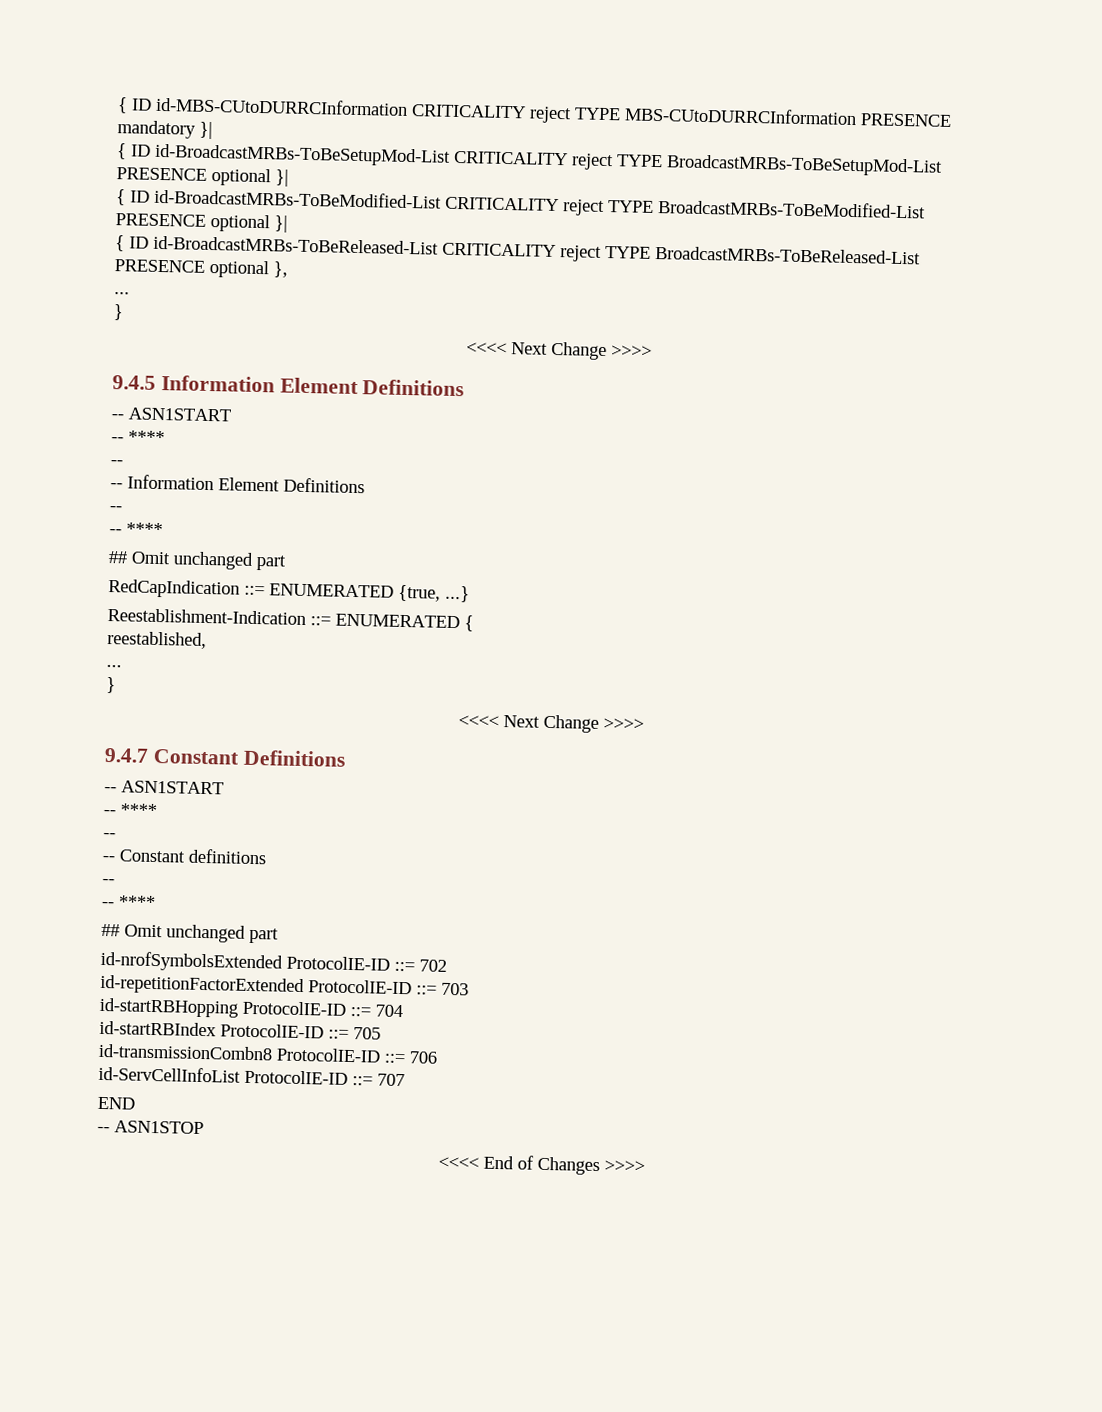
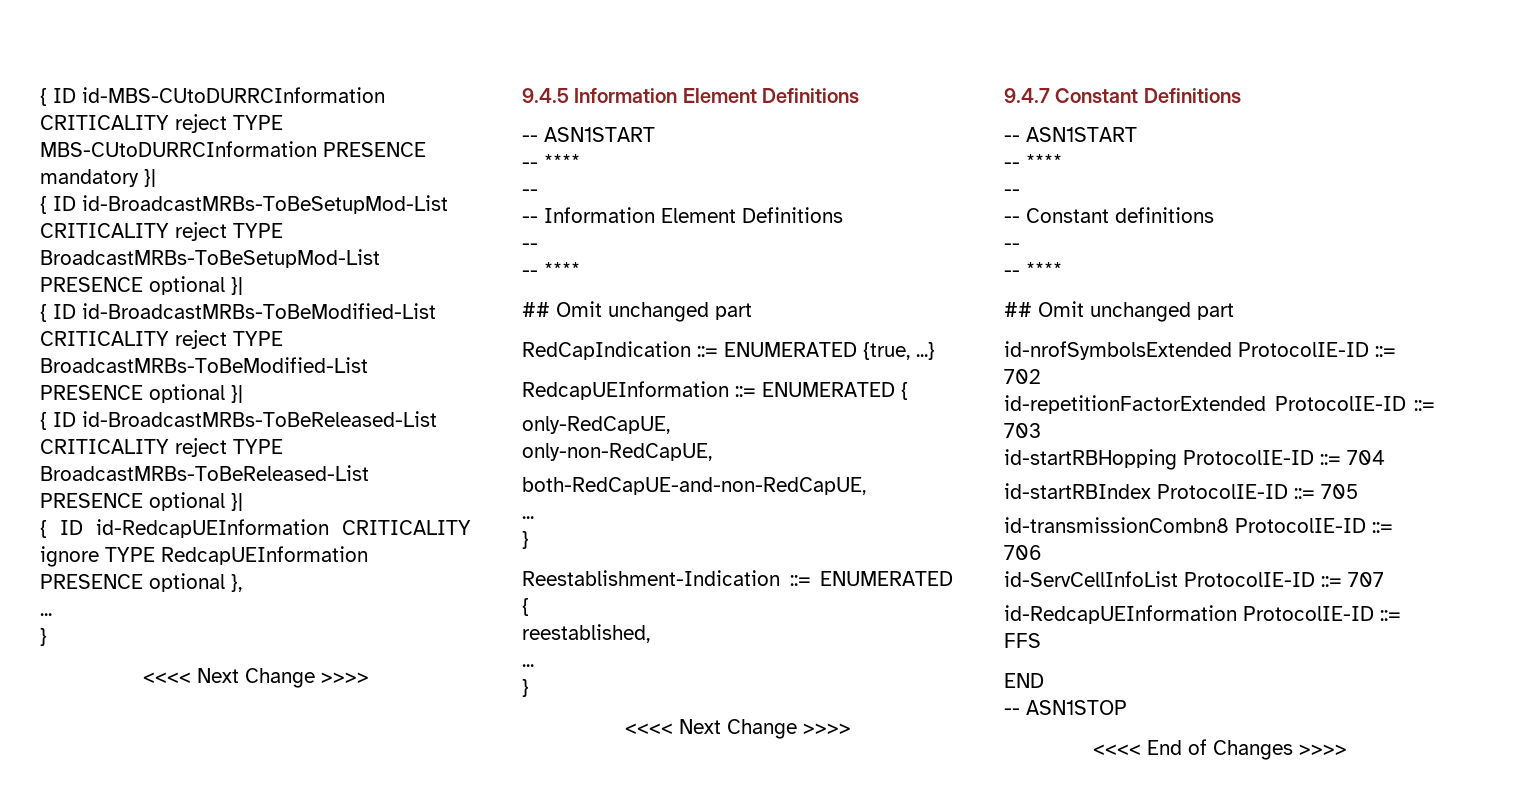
- { ID id-BroadcastMRBs-ToBeReleased-List CRITICALITY reject TYPE BroadcastMRBs-ToBeReleased-List PRESENCE optional },
+ { ID id-BroadcastMRBs-ToBeReleased-List CRITICALITY reject TYPE BroadcastMRBs-ToBeReleased-List PRESENCE optional }|
+ { ID id-RedcapUEInformation CRITICALITY ignore TYPE RedcapUEInformation PRESENCE optional },
+ RedcapUEInformation ::= ENUMERATED {
+ only-RedCapUE,
+ only-non-RedCapUE,
+ both-RedCapUE-and-non-RedCapUE,
+ ...
+ }
+ id-RedcapUEInformation ProtocolIE-ID ::= FFS

